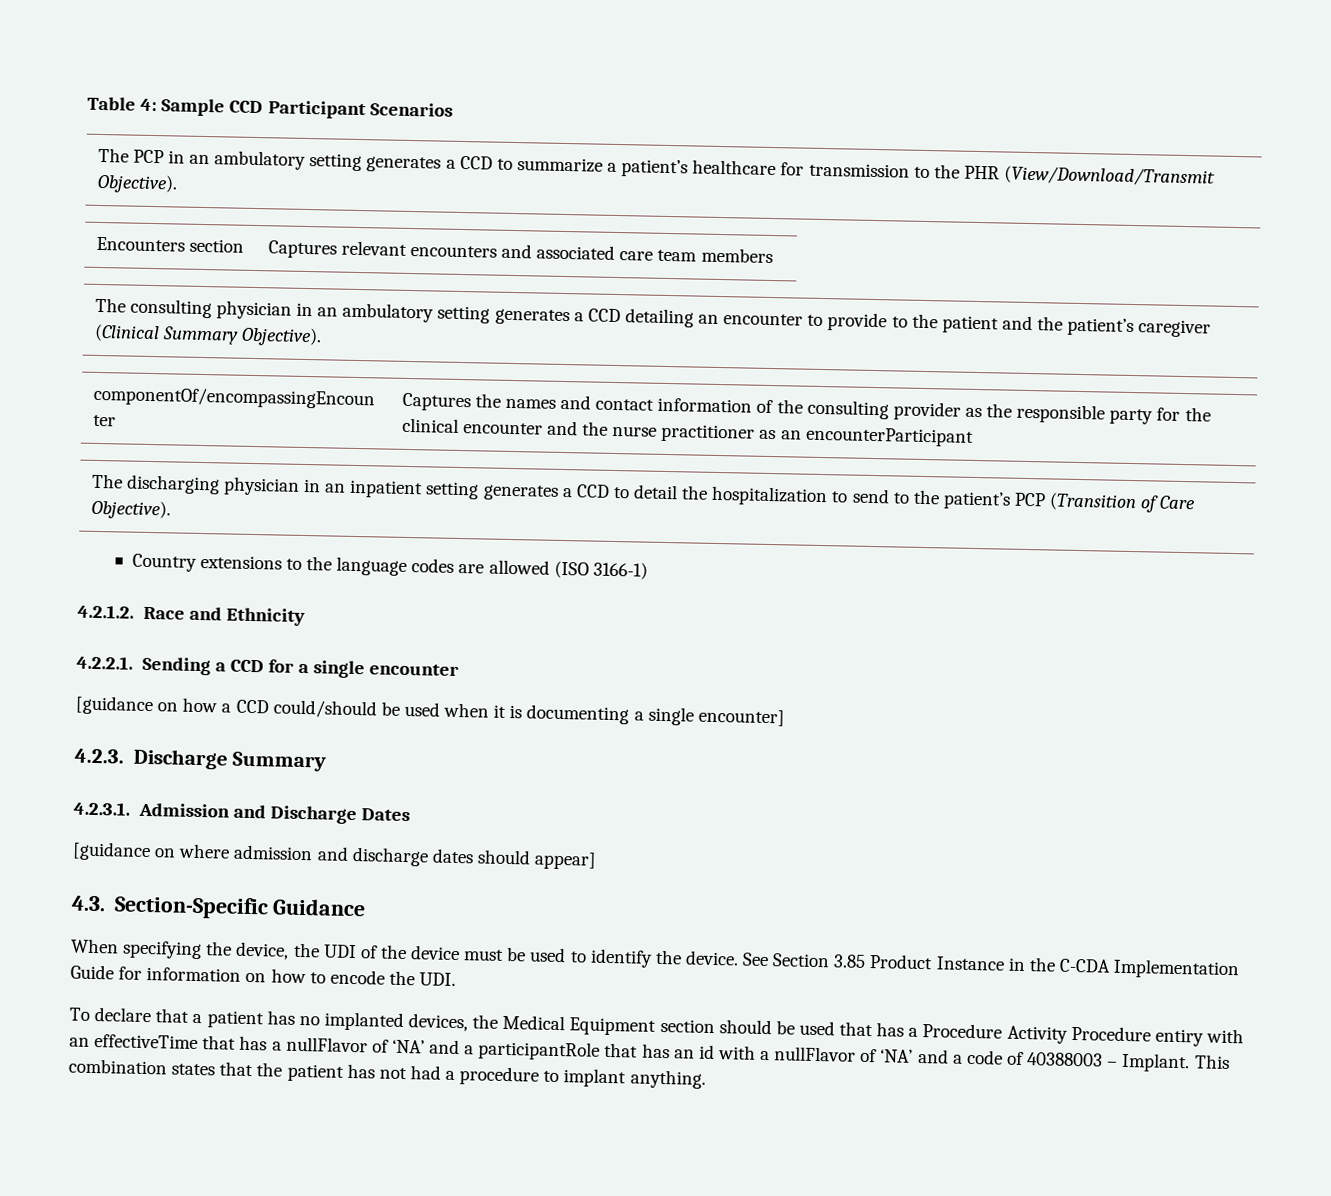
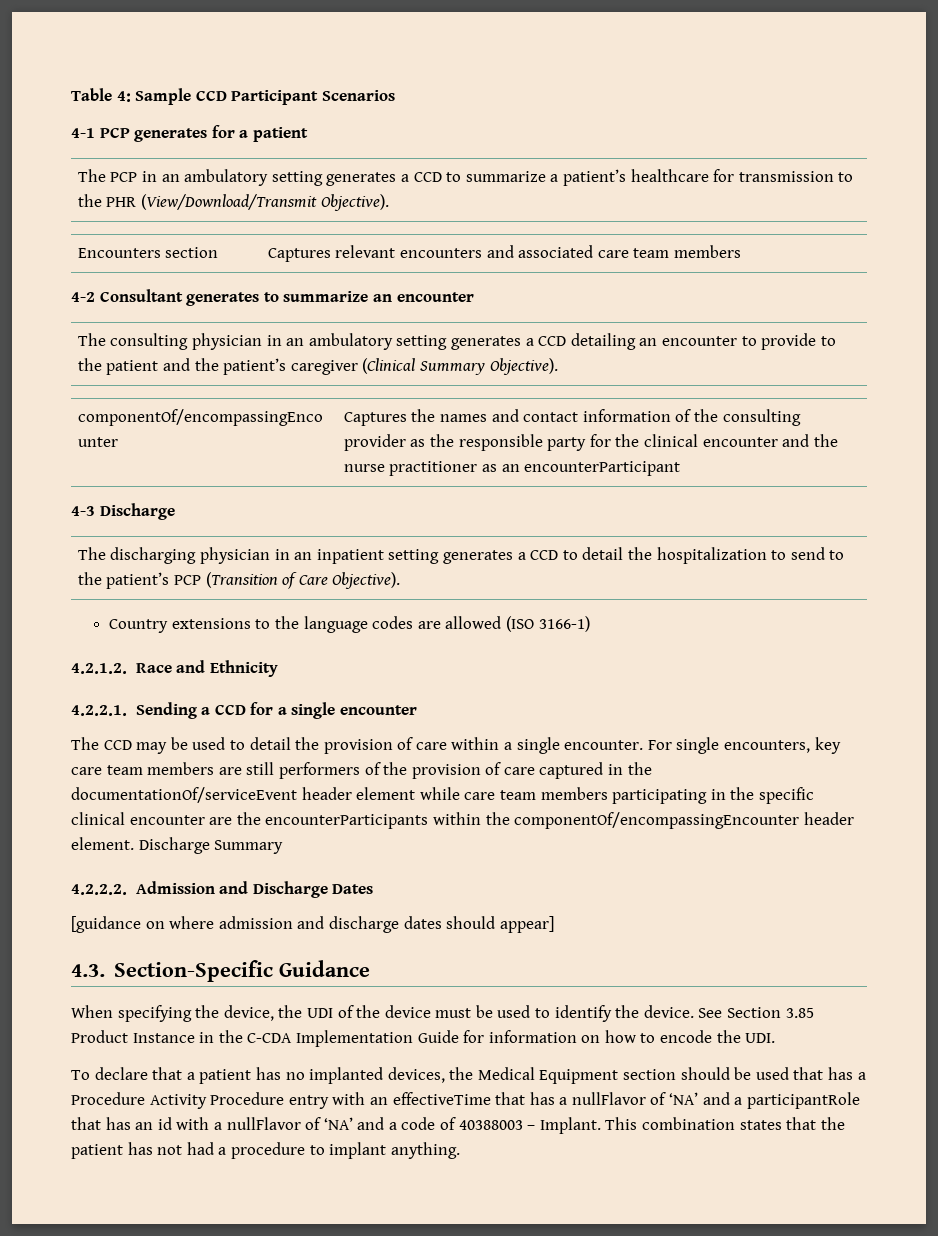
+ 4-1 PCP generates for a patient
+ 4-2 Consultant generates to summarize an encounter
+ 4-3 Discharge
- [guidance on how a CCD could/should be used when it is documenting a single encounter]
- 4.2.3. Discharge Summary
+ The CCD may be used to detail the provision of care within a single encounter. For single encounters, key care team members are still performers of the provision of care captured in the documentationOf/serviceEvent header element while care team members participating in the specific clinical encounter are the encounterParticipants within the componentOf/encompassingEncounter header element. Discharge Summary
- 4.2.3.1. Admission and Discharge Dates
+ 4.2.2.2. Admission and Discharge Dates
- To declare that a patient has no implanted devices, the Medical Equipment section should be used that has a Procedure Activity Procedure entiry with an effectiveTime that has a nullFlavor of ‘NA’ and a participantRole that has an id with a nullFlavor of ‘NA’ and a code of 40388003 – Implant.
+ To declare that a patient has no implanted devices, the Medical Equipment section should be used that has a Procedure Activity Procedure entry with an effectiveTime that has a nullFlavor of ‘NA’ and a participantRole that has an id with a nullFlavor of ‘NA’ and a code of 40388003 – Implant.

